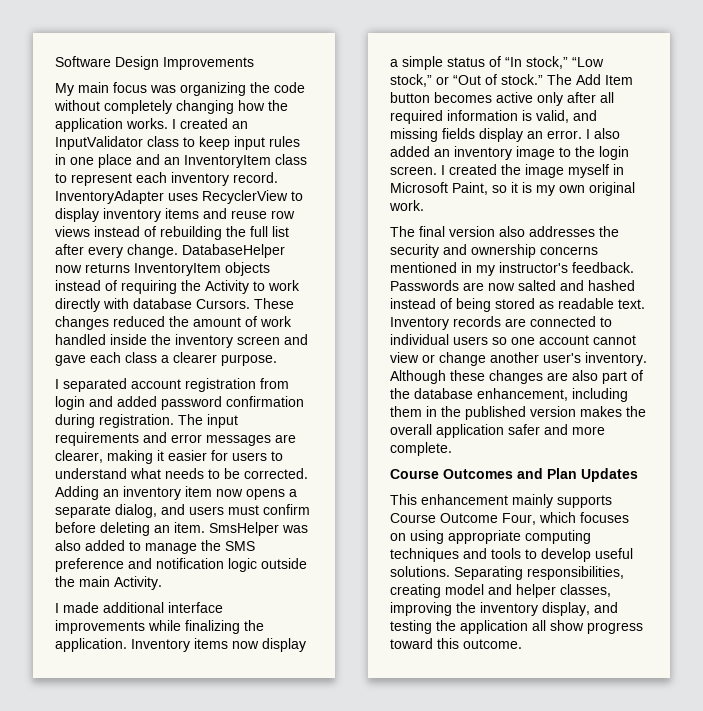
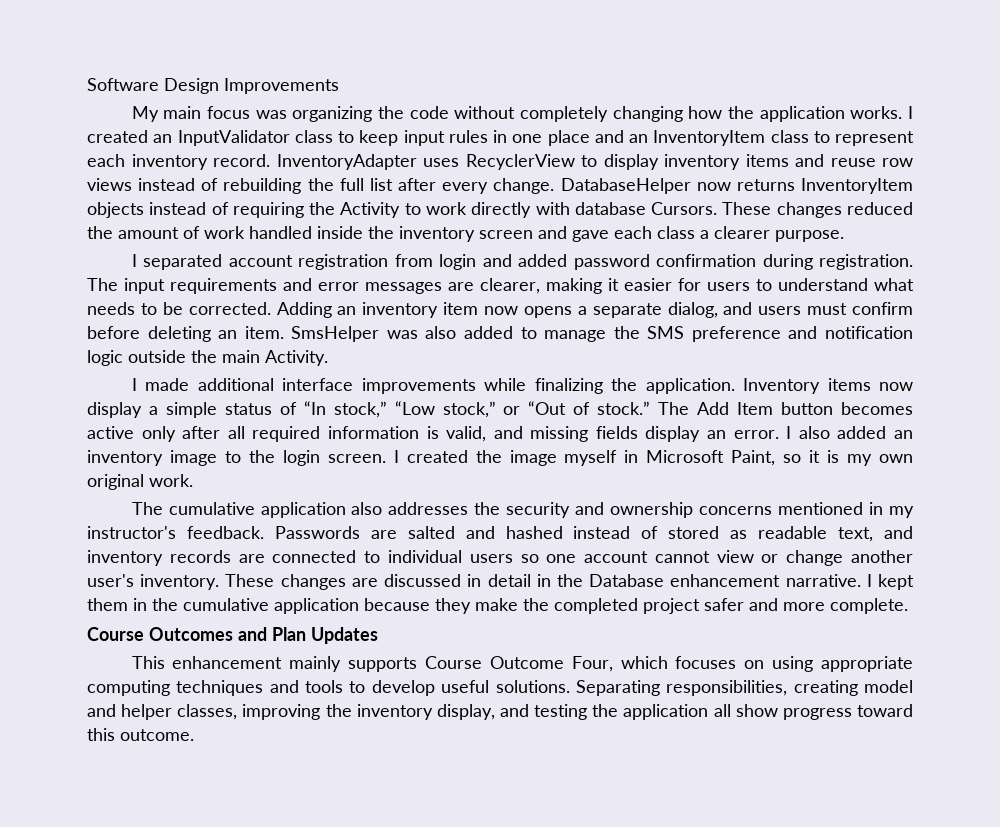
- The final version also addresses the security and ownership concerns mentioned in my instructor's feedback.
+ The cumulative application also addresses the security and ownership concerns mentioned in my instructor's feedback.
- Passwords are now salted and hashed instead of being stored as readable text. Inventory records are connected to individual users so one account cannot view or change another user's inventory.
+ Passwords are salted and hashed instead of stored as readable text, and inventory records are connected to individual users so one account cannot view or change another user's inventory.
- Although these changes are also part of the database enhancement, including them in the published version makes the overall application safer and more complete.
+ These changes are discussed in detail in the Database enhancement narrative. I kept them in the cumulative application because they make the completed project safer and more complete.

